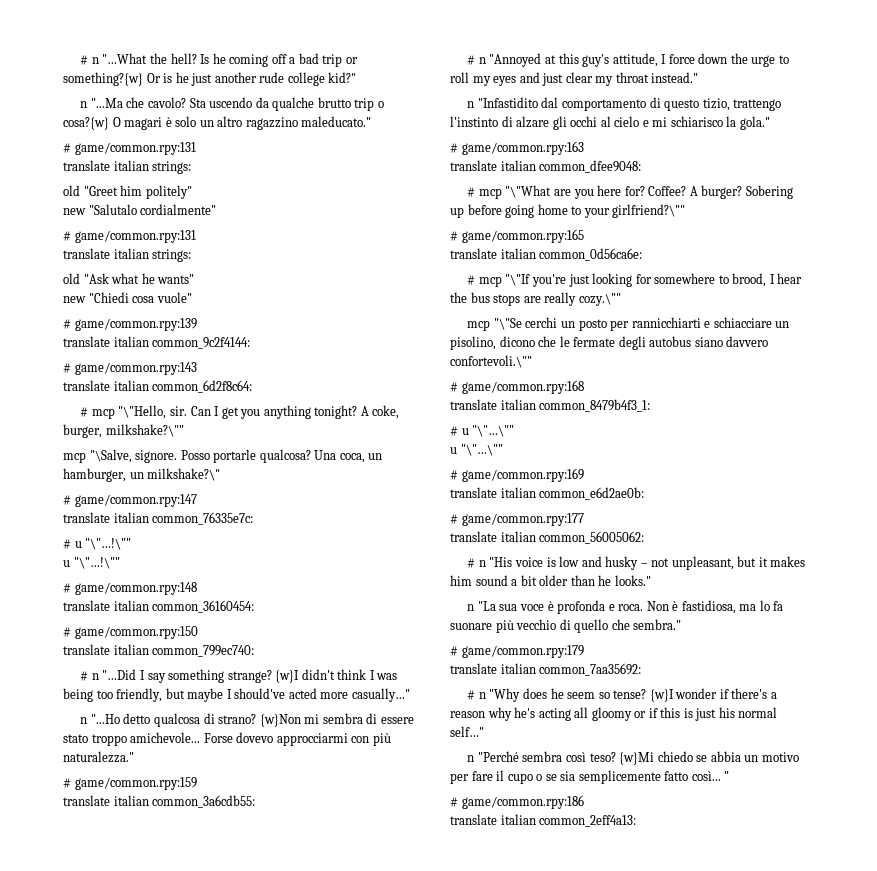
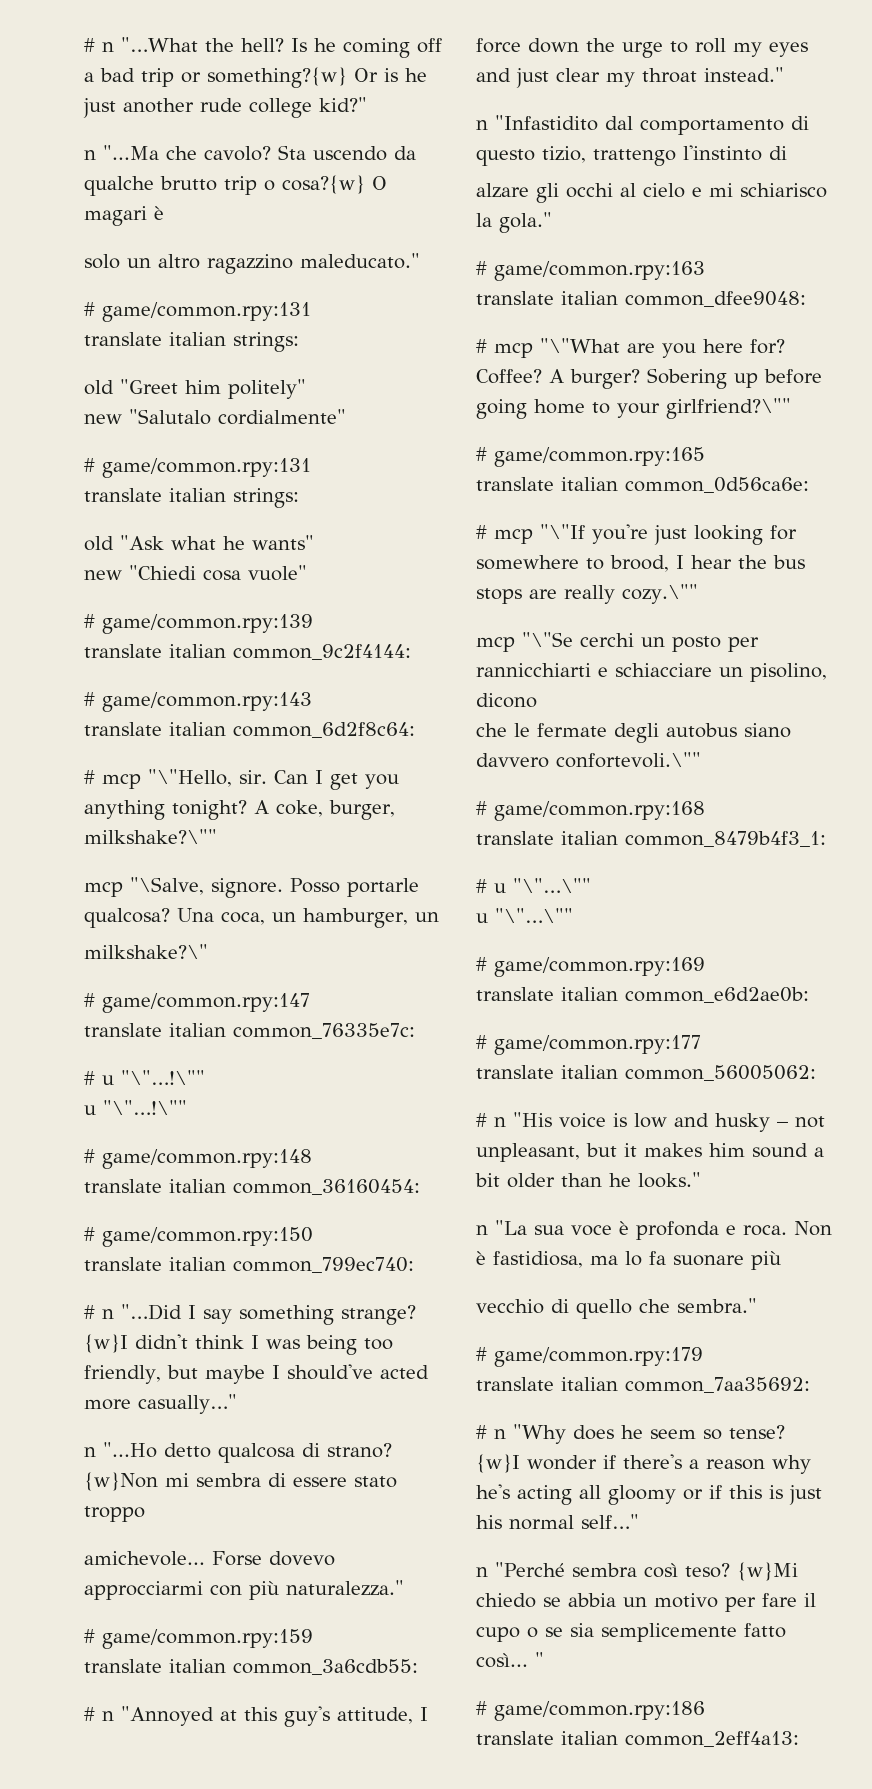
- Sta uscendo da qualche brutto trip o cosa?{w} O magari è solo un altro ragazzino maleducato."
+ Sta uscendo da qualche brutto trip o cosa?{w} O magari è
+ solo un altro ragazzino maleducato."
- Una coca, un hamburger, un milkshake?\"
+ Una coca, un hamburger, un
+ milkshake?\"
- {w}Non mi sembra di essere stato troppo amichevole...
+ {w}Non mi sembra di essere stato troppo
+ amichevole...
- n "Infastidito dal comportamento di questo tizio, trattengo l'instinto di alzare gli occhi al cielo e mi schiarisco la gola."
+ n "Infastidito dal comportamento di questo tizio, trattengo l'instinto di
+ alzare gli occhi al cielo e mi schiarisco la gola."
- mcp "\"Se cerchi un posto per rannicchiarti e schiacciare un pisolino, dicono che le fermate degli autobus siano davvero confortevoli.\""
+ mcp "\"Se cerchi un posto per rannicchiarti e schiacciare un pisolino, dicono
+ che le fermate degli autobus siano davvero confortevoli.\""
- Non è fastidiosa, ma lo fa suonare più vecchio di quello che sembra."
+ Non è fastidiosa, ma lo fa suonare più
+ vecchio di quello che sembra."

